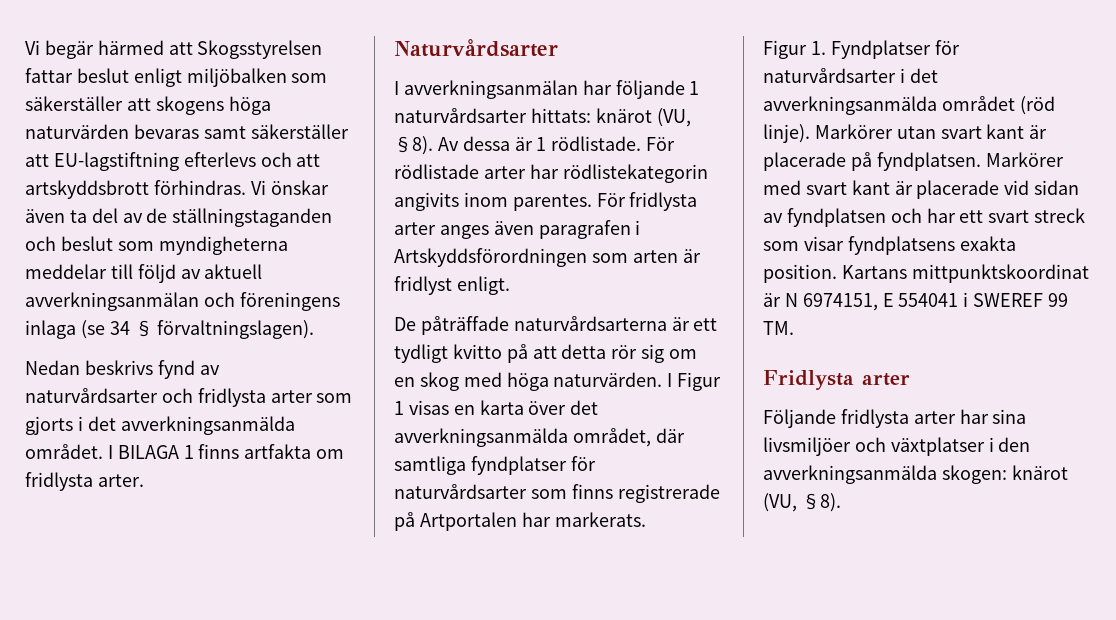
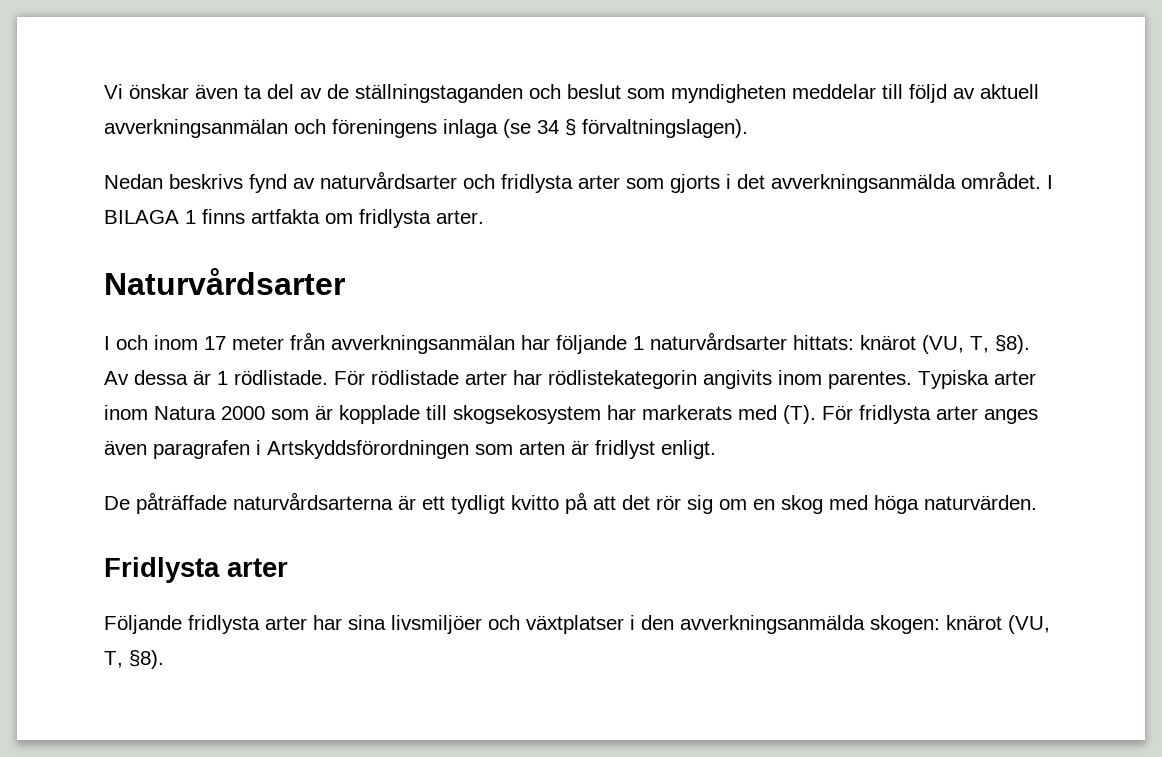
- Vi begär härmed att Skogsstyrelsen fattar beslut enligt miljöbalken som säkerställer att skogens höga naturvärden bevaras samt säkerställer att EU-lagstiftning efterlevs och att artskyddsbrott förhindras. Vi önskar även ta del av de ställningstaganden och beslut som myndigheterna meddelar till följd av aktuell avverkningsanmälan och föreningens inlaga (se 34 § förvaltningslagen).
+ Vi önskar även ta del av de ställningstaganden och beslut som myndigheten meddelar till följd av aktuell avverkningsanmälan och föreningens inlaga (se 34 § förvaltningslagen).
- I avverkningsanmälan har följande 1 naturvårdsarter hittats: knärot (VU, §8).
+ I och inom 17 meter från avverkningsanmälan har följande 1 naturvårdsarter hittats: knärot (VU, T, §8).
- För fridlysta arter anges även paragrafen i Artskyddsförordningen som arten är fridlyst enligt.
+ Typiska arter inom Natura 2000 som är kopplade till skogsekosystem har markerats med (T). För fridlysta arter anges även paragrafen i Artskyddsförordningen som arten är fridlyst enligt.
- De påträffade naturvårdsarterna är ett tydligt kvitto på att detta rör sig om en skog med höga naturvärden. I Figur 1 visas en karta över det avverkningsanmälda området, där samtliga fyndplatser för naturvårdsarter som finns registrerade på Artportalen har markerats.
- Figur 1. Fyndplatser för naturvårdsarter i det avverkningsanmälda området (röd linje). Markörer utan svart kant är placerade på fyndplatsen. Markörer med svart kant är placerade vid sidan av fyndplatsen och har ett svart streck som visar fyndplatsens exakta position. Kartans mittpunktskoordinat är N 6974151, E 554041 i SWEREF 99 TM.
+ De påträffade naturvårdsarterna är ett tydligt kvitto på att det rör sig om en skog med höga naturvärden.
- Följande fridlysta arter har sina livsmiljöer och växtplatser i den avverkningsanmälda skogen: knärot (VU, §8).
+ Följande fridlysta arter har sina livsmiljöer och växtplatser i den avverkningsanmälda skogen: knärot (VU, T, §8).

